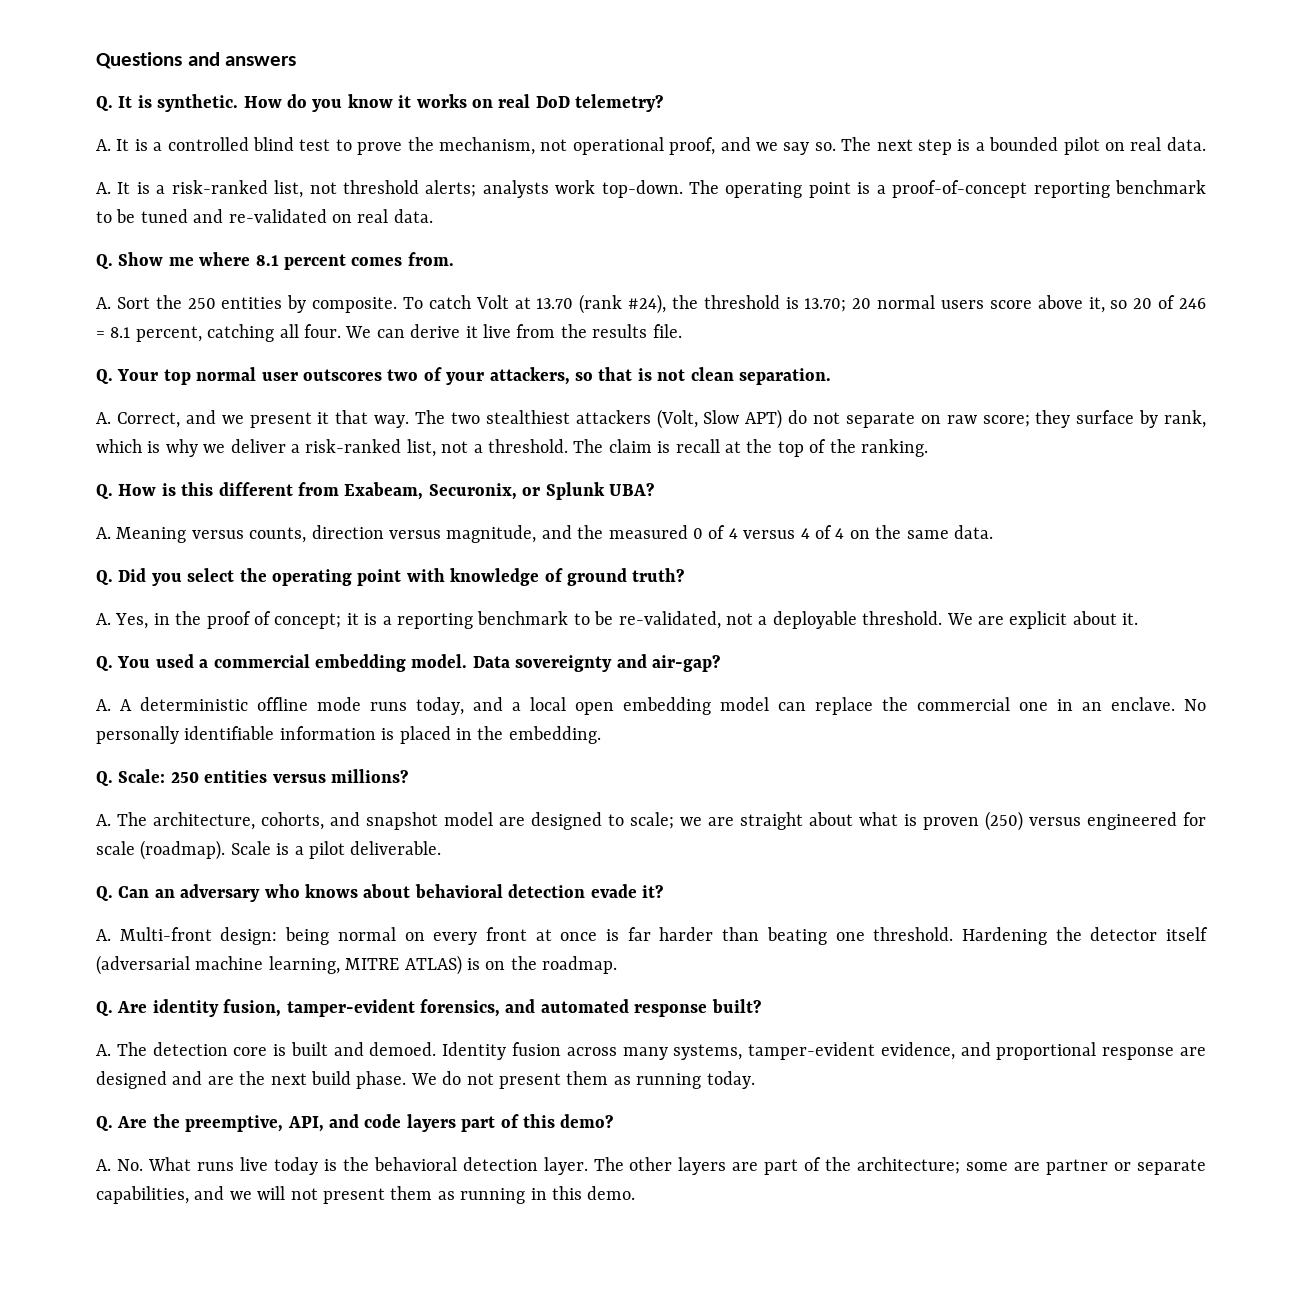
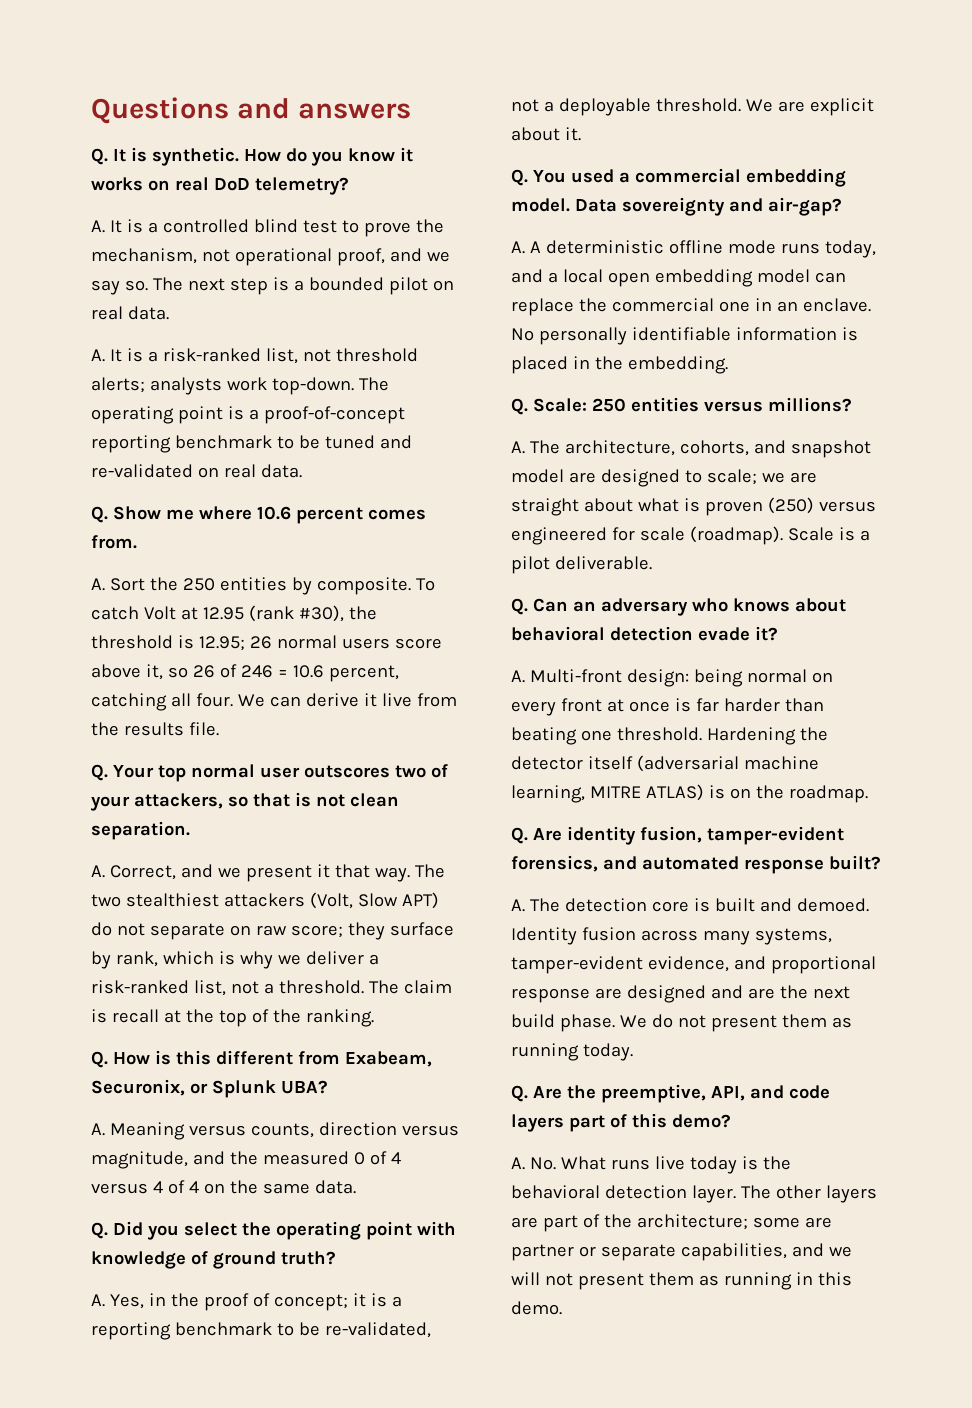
- Q. Show me where 8.1 percent comes from.
+ Q. Show me where 10.6 percent comes from.
- To catch Volt at 13.70 (rank #24), the threshold is 13.70; 20 normal users score above it, so 20 of 246 = 8.1 percent, catching all four.
+ To catch Volt at 12.95 (rank #30), the threshold is 12.95; 26 normal users score above it, so 26 of 246 = 10.6 percent, catching all four.

